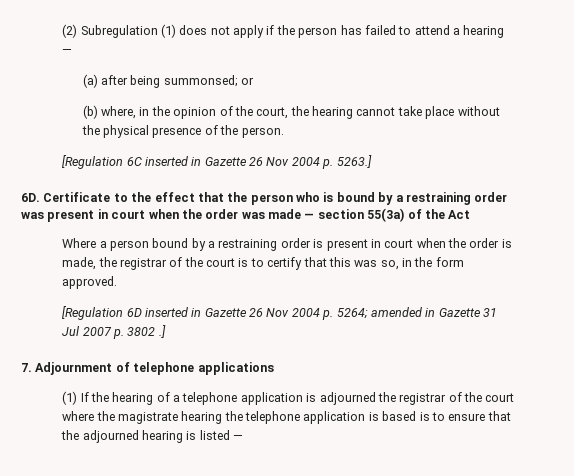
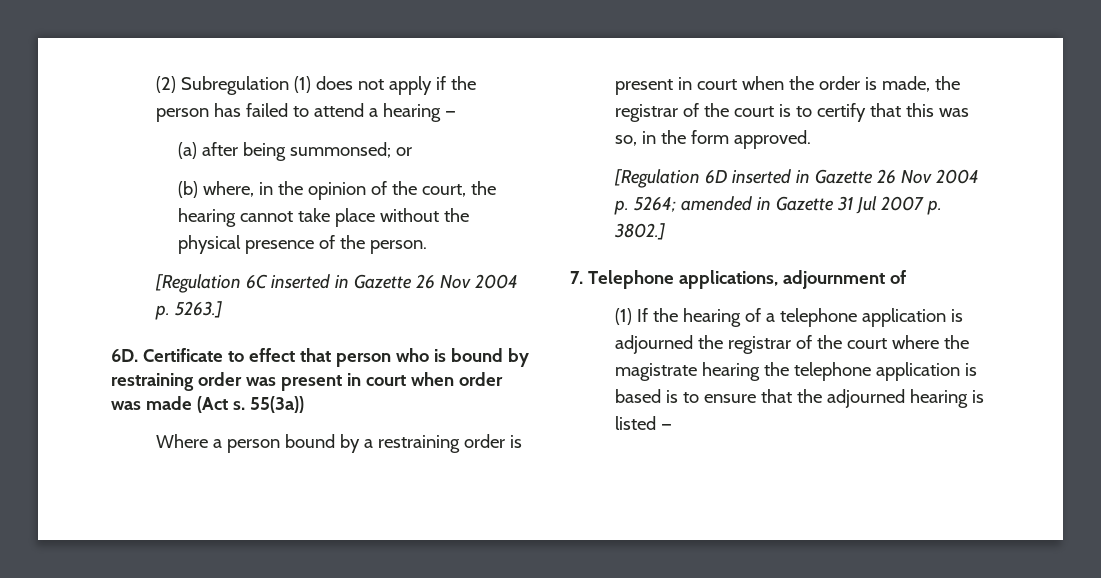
- Certificate to the effect that the person who is bound by a restraining order was present in court when the order was made — section 55(3a) of the Act
+ Certificate to effect that person who is bound by restraining order was present in court when order was made (Act s. 55(3a))
- [Regulation 6D inserted in Gazette 26 Nov 2004 p. 5264; amended in Gazette 31 Jul 2007 p. 3802 .]
+ [Regulation 6D inserted in Gazette 26 Nov 2004 p. 5264; amended in Gazette 31 Jul 2007 p. 3802.]
- 7. Adjournment of telephone applications
+ 7. Telephone applications, adjournment of

